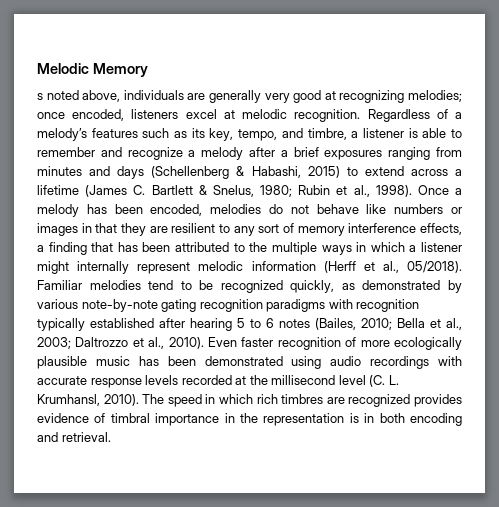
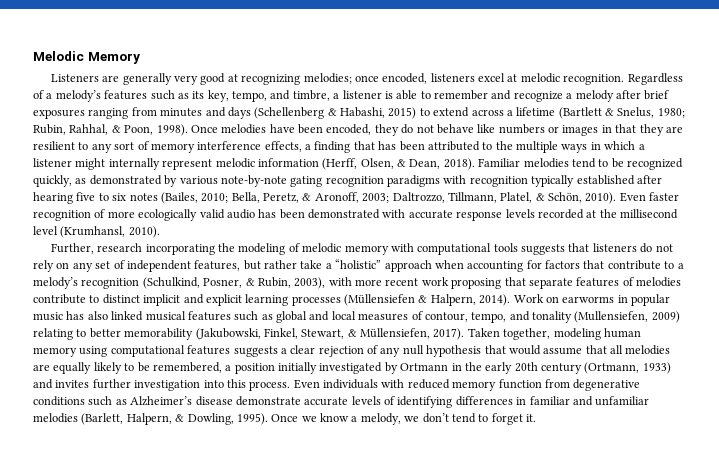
- s noted above, individuals are generally very good at recognizing melodies; once encoded, listeners excel at melodic recognition.
+ Listeners are generally very good at recognizing melodies; once encoded, listeners excel at melodic recognition.
- Regardless of a melody’s features such as its key, tempo, and timbre, a listener is able to remember and recognize a melody after a brief exposures ranging from minutes and days (Schellenberg & Habashi, 2015) to extend across a lifetime (James C. Bartlett & Snelus, 1980; Rubin et al., 1998). Once a melody has been encoded, melodies do not behave like numbers or images in that they are resilient to any sort of memory interference effects, a finding that has been attributed to the multiple ways in which a listener might internally represent melodic information (Herff et al., 05/2018).
+ Regardless of a melody’s features such as its key, tempo, and timbre, a listener is able to remember and recognize a melody after brief exposures ranging from minutes and days (Schellenberg & Habashi, 2015) to extend across a lifetime (Bartlett & Snelus, 1980; Rubin, Rahhal, & Poon, 1998). Once melodies have been encoded, they do not behave like numbers or images in that they are resilient to any sort of memory interference effects, a finding that has been attributed to the multiple ways in which a listener might internally represent melodic information (Herff, Olsen, & Dean, 2018).
- Familiar melodies tend to be recognized quickly, as demonstrated by various note-by-note gating recognition paradigms with recognition typically established after hearing 5 to 6 notes (Bailes, 2010; Bella et al., 2003; Daltrozzo et al., 2010).
+ Familiar melodies tend to be recognized quickly, as demonstrated by various note-by-note gating recognition paradigms with recognition typically established after hearing five to six notes (Bailes, 2010; Bella, Peretz, & Aronoff, 2003; Daltrozzo, Tillmann, Platel, & Schön, 2010).
- Even faster recognition of more ecologically plausible music has been demonstrated using audio recordings with accurate response levels recorded at the millisecond level (C. L. Krumhansl, 2010). The speed in which rich timbres are recognized provides evidence of timbral importance in the representation is in both encoding and retrieval.
+ Even faster recognition of more ecologically valid audio has been demonstrated with accurate response levels recorded at the millisecond level (Krumhansl, 2010).
+ Further, research incorporating the modeling of melodic memory with computational tools suggests that listeners do not rely on any set of independent features, but rather take a “holistic” approach when accounting for factors that contribute to a melody’s recognition (Schulkind, Posner, & Rubin, 2003), with more recent work proposing that separate features of melodies contribute to distinct implicit and explicit learning processes (Müllensiefen & Halpern, 2014). Work on earworms in popular music has also linked musical features such as global and local measures of contour, tempo, and tonality (Mullensiefen, 2009) relating to better memorability (Jakubowski, Finkel, Stewart, & Müllensiefen, 2017). Taken together, modeling human memory using computational features suggests a clear rejection of any null hypothesis that would assume that all melodies are equally likely to be remembered, a position initially investigated by Ortmann in the early 20th century (Ortmann, 1933) and invites further investigation into this process. Even individuals with reduced memory function from degenerative conditions such as Alzheimer’s disease demonstrate accurate levels of identifying differences in familiar and unfamiliar melodies (Barlett, Halpern, & Dowling, 1995). Once we know a melody, we don’t tend to forget it.

